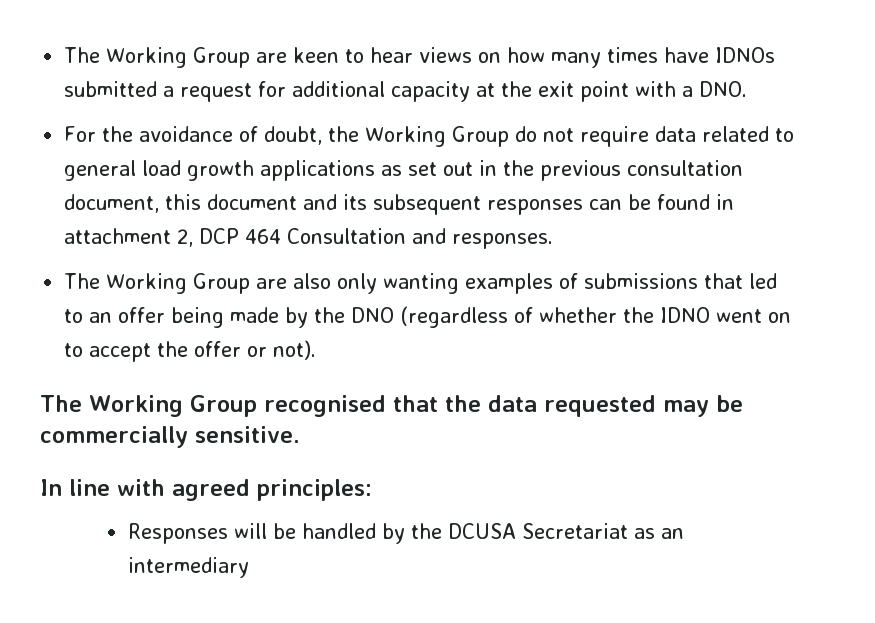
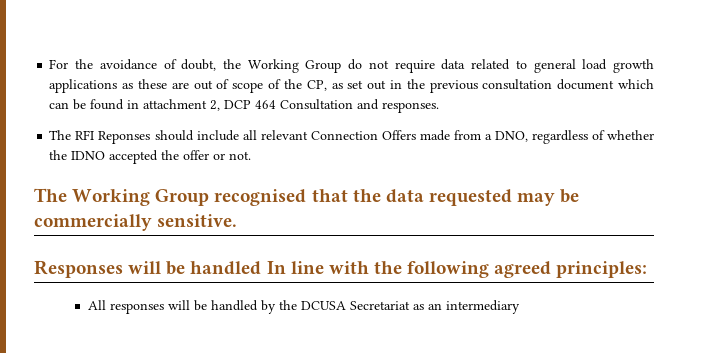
- The Working Group are keen to hear views on how many times have IDNOs submitted a request for additional capacity at the exit point with a DNO.
- For the avoidance of doubt, the Working Group do not require data related to general load growth applications as set out in the previous consultation document, this document and its subsequent responses can be found in attachment 2, DCP 464 Consultation and responses.
+ For the avoidance of doubt, the Working Group do not require data related to general load growth applications as these are out of scope of the CP, as set out in the previous consultation document which can be found in attachment 2, DCP 464 Consultation and responses.
- The Working Group are also only wanting examples of submissions that led to an offer being made by the DNO (regardless of whether the IDNO went on to accept the offer or not).
+ The RFI Reponses should include all relevant Connection Offers made from a DNO, regardless of whether the IDNO accepted the offer or not.
- In line with agreed principles:
+ Responses will be handled In line with the following agreed principles:
- Responses will be handled by the DCUSA Secretariat as an intermediary
+ All responses will be handled by the DCUSA Secretariat as an intermediary

